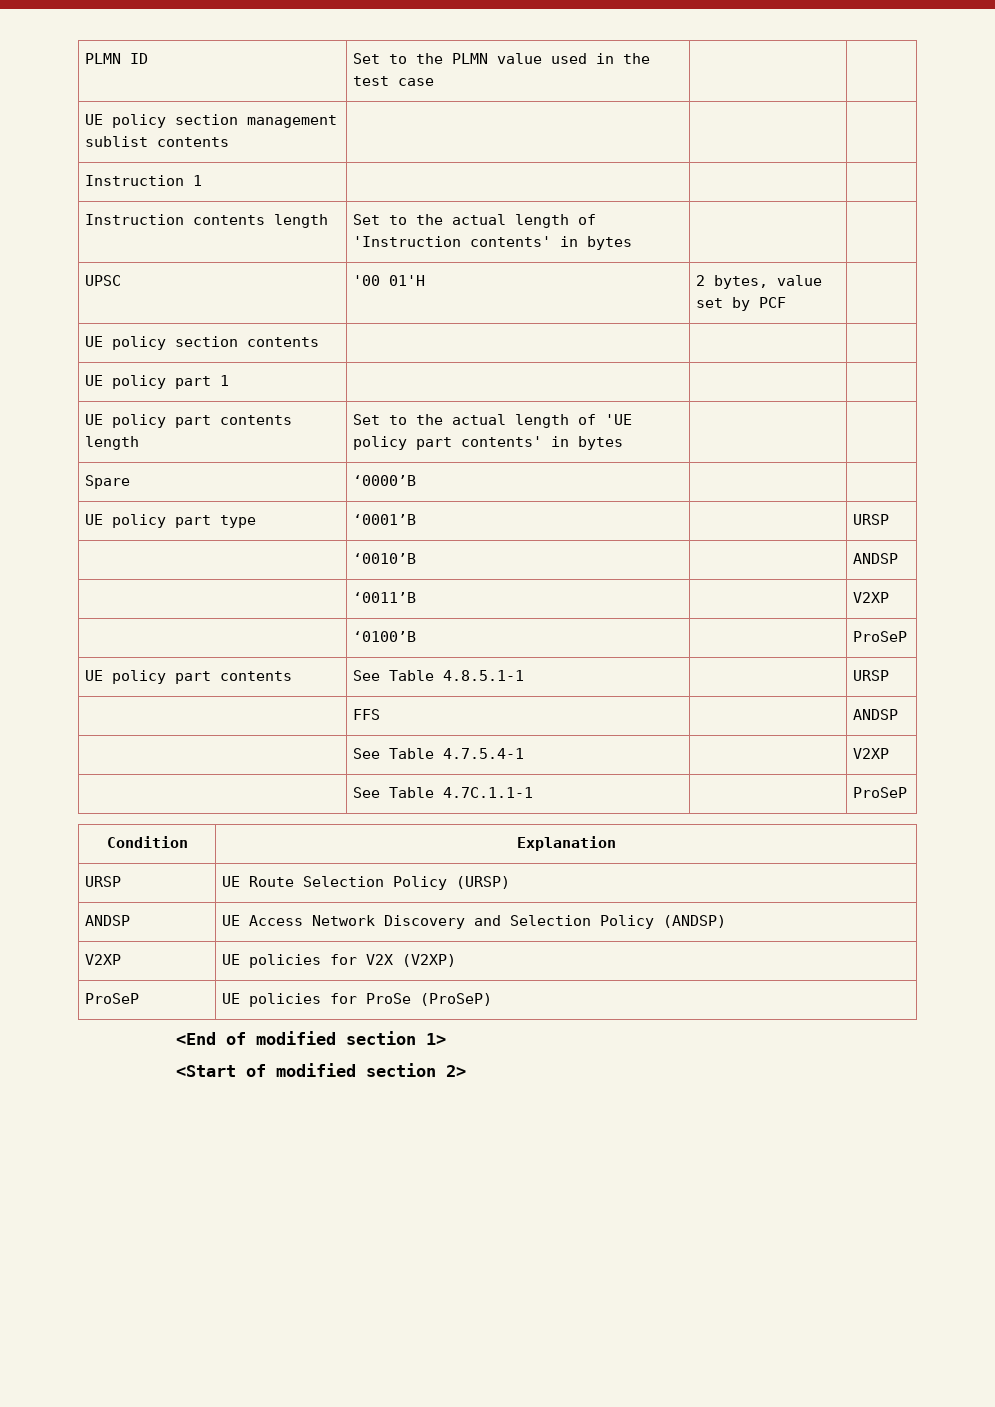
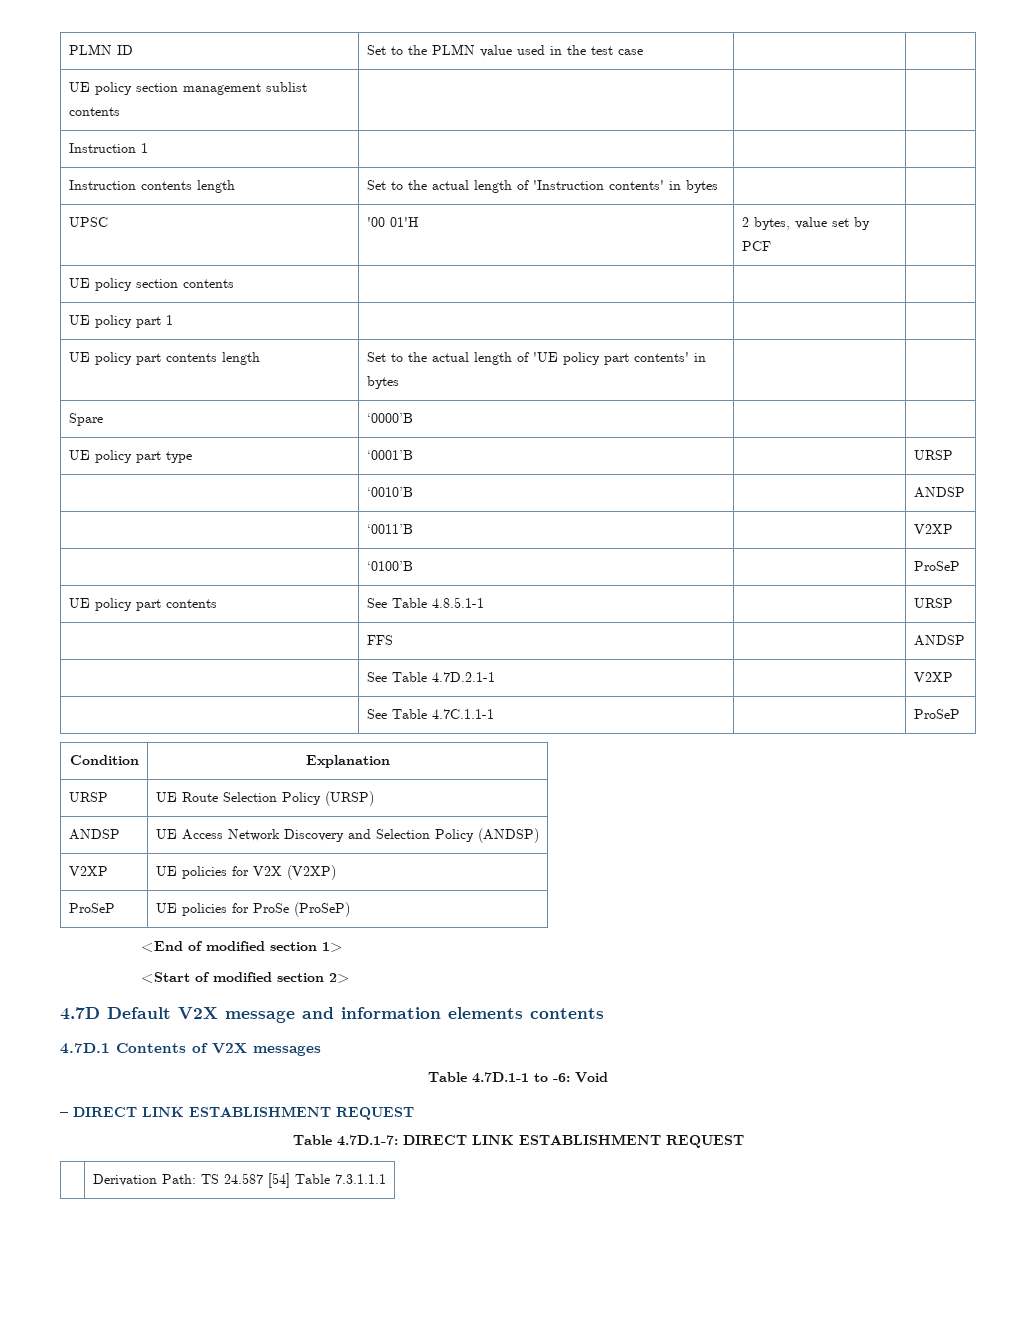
- | See Table 4.7.5.4-1 | | V2XP
+ | See Table 4.7D.2.1-1 | | V2XP
+ 4.7D Default V2X message and information elements contents
+ 4.7D.1 Contents of V2X messages
+ Table 4.7D.1-1 to -6: Void
+ – DIRECT LINK ESTABLISHMENT REQUEST
+ Table 4.7D.1-7: DIRECT LINK ESTABLISHMENT REQUEST
+ | Derivation Path: TS 24.587 [54] Table 7.3.1.1.1

